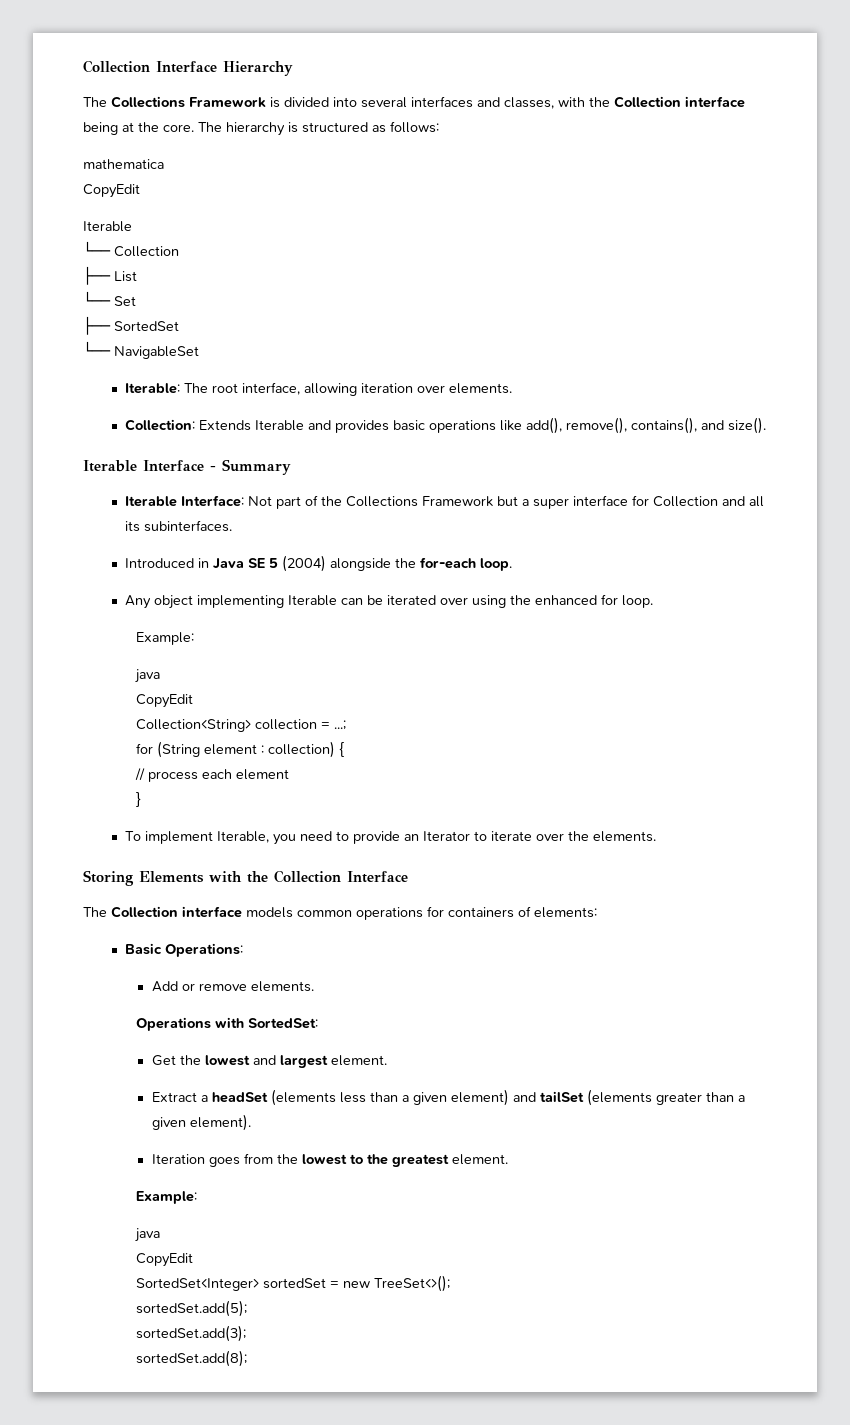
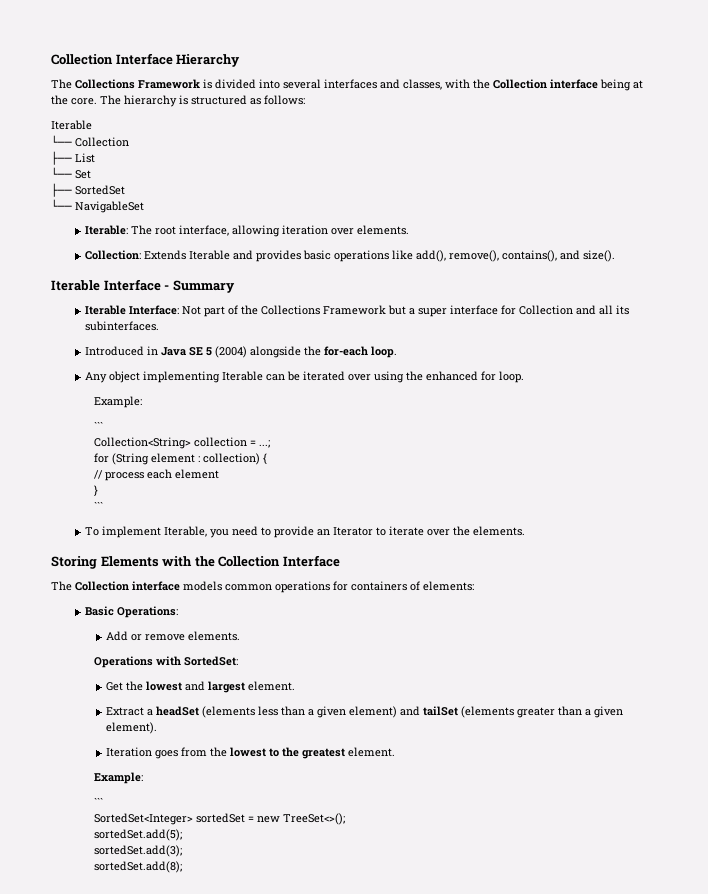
- mathematica
- CopyEdit
  Any object implementing Iterable can be iterated over using the enhanced for loop.
  Example:
- java
- CopyEdit
+ ```
  }
+ ```
  Iteration goes from the lowest to the greatest element.
  Example:
- java
- CopyEdit
+ ```

